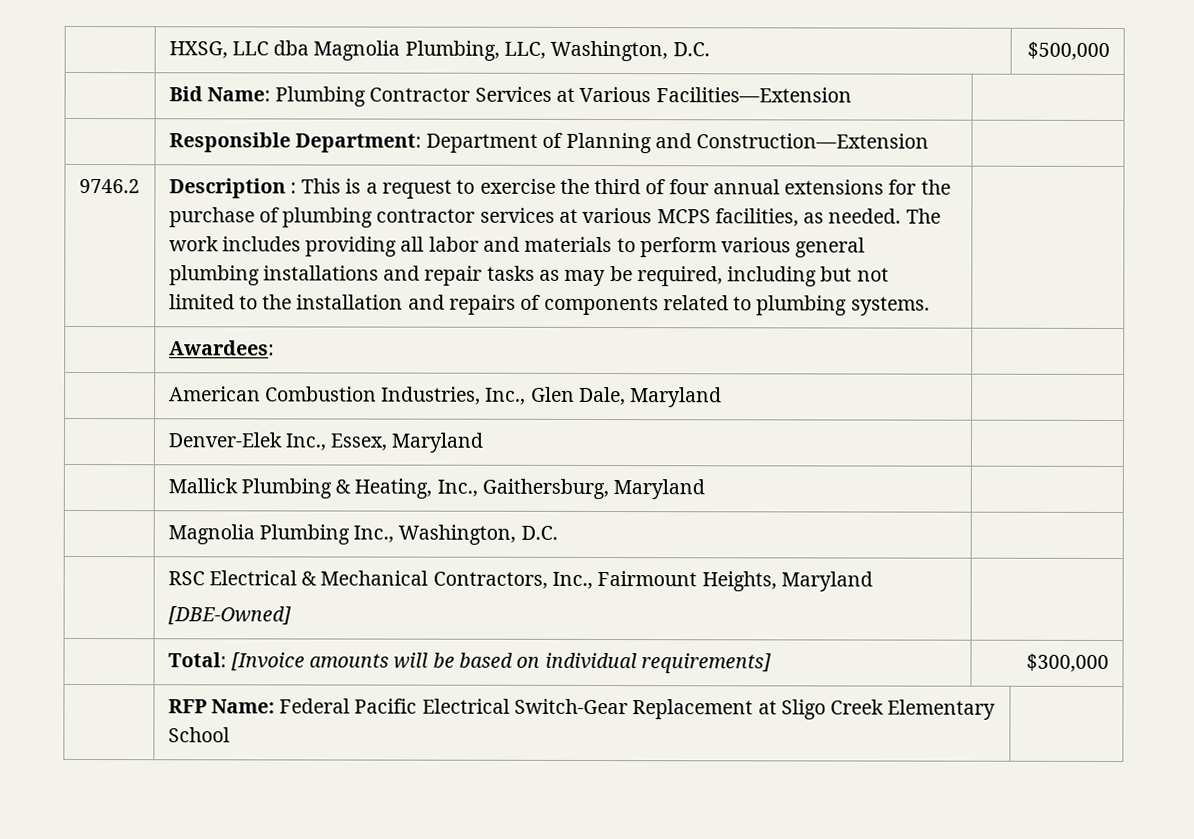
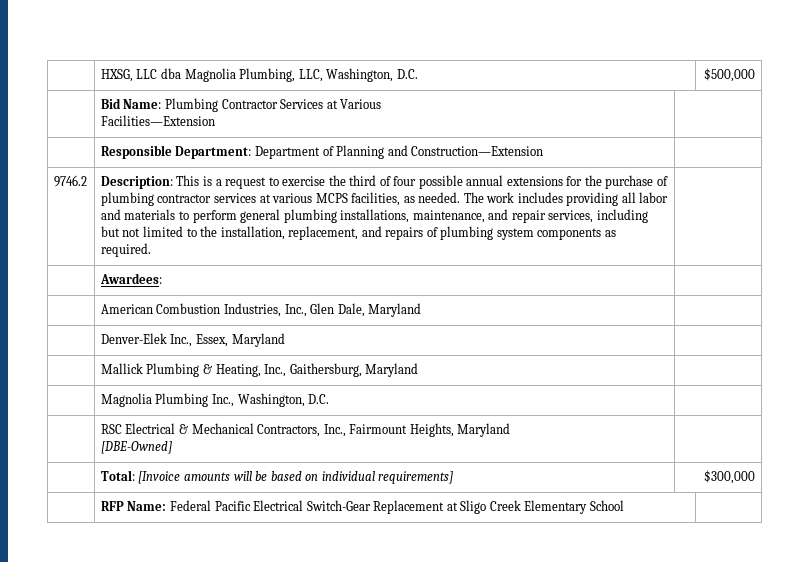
- | Bid Name: Plumbing Contractor Services at Various Facilities—Extension |
+ | Bid Name: Plumbing Contractor Services at Various
+ Facilities—Extension |
- Description : This is a request to exercise the third of four annual extensions for the purchase of plumbing contractor services at various MCPS facilities, as needed.
+ Description: This is a request to exercise the third of four possible annual extensions for the purchase of plumbing contractor services at various MCPS facilities, as needed.
- The work includes providing all labor and materials to perform various general plumbing installations and repair tasks as may be required, including but not limited to the installation and repairs of components related to plumbing systems.
+ The work includes providing all labor and materials to perform general plumbing installations, maintenance, and repair services, including but not limited to the installation, replacement, and repairs of plumbing system components as required.

